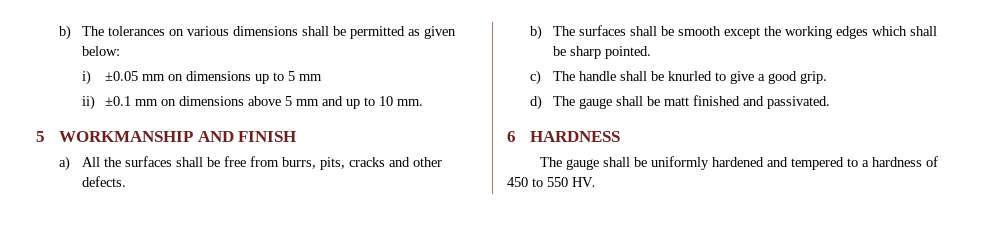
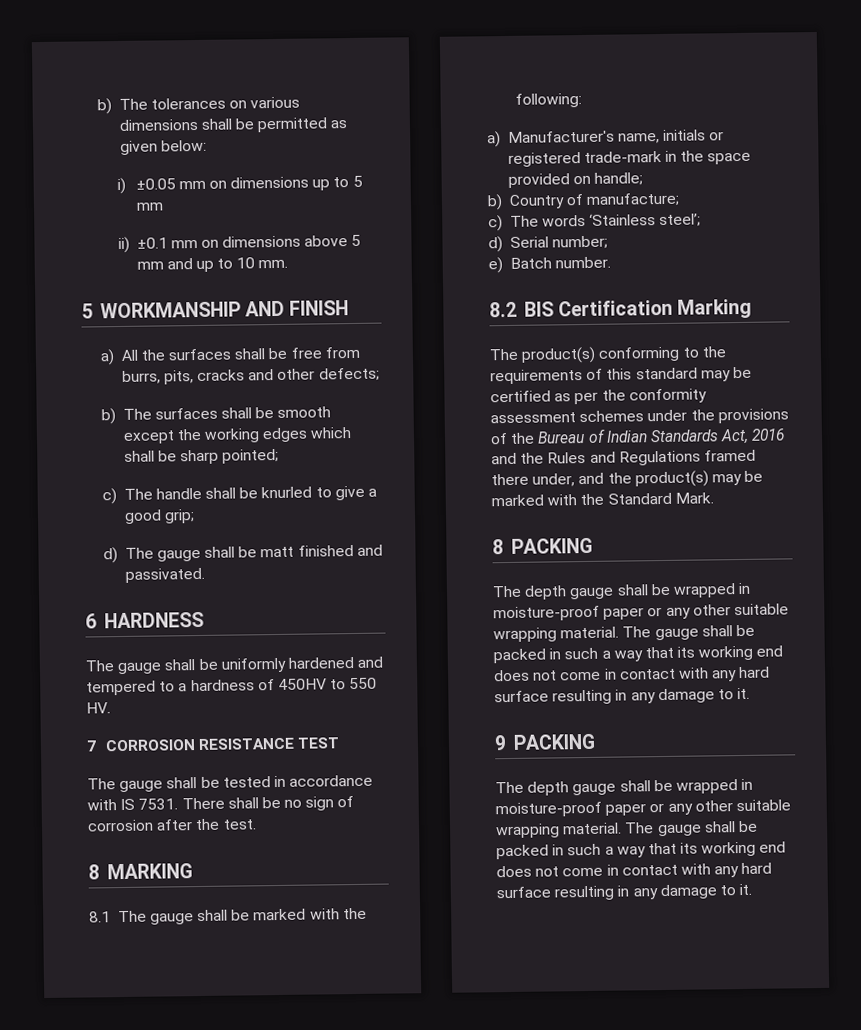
- a) All the surfaces shall be free from burrs, pits, cracks and other defects.
+ a) All the surfaces shall be free from burrs, pits, cracks and other defects;
- b) The surfaces shall be smooth except the working edges which shall be sharp pointed.
+ b) The surfaces shall be smooth except the working edges which shall be sharp pointed;
- c) The handle shall be knurled to give a good grip.
+ c) The handle shall be knurled to give a good grip;
- The gauge shall be uniformly hardened and tempered to a hardness of 450 to 550 HV.
+ The gauge shall be uniformly hardened and tempered to a hardness of 450HV to 550 HV.
+ 7 CORROSION RESISTANCE TEST
+ The gauge shall be tested in accordance with IS 7531. There shall be no sign of corrosion after the test.
+ 8 MARKING
+ 8.1 The gauge shall be marked with the following:
+ a) Manufacturer's name, initials or registered trade-mark in the space provided on handle;
+ b) Country of manufacture;
+ c) The words ‘Stainless steel’;
+ d) Serial number;
+ e) Batch number.
+ 8.2 BIS Certification Marking
+ The product(s) conforming to the requirements of this standard may be certified as per the conformity assessment schemes under the provisions of the Bureau of Indian Standards Act, 2016 and the Rules and Regulations framed there under, and the product(s) may be marked with the Standard Mark.
+ 8 PACKING
+ The depth gauge shall be wrapped in moisture-proof paper or any other suitable wrapping material. The gauge shall be packed in such a way that its working end does not come in contact with any hard surface resulting in any damage to it.
+ 9 PACKING
+ The depth gauge shall be wrapped in moisture-proof paper or any other suitable wrapping material. The gauge shall be packed in such a way that its working end does not come in contact with any hard surface resulting in any damage to it.

